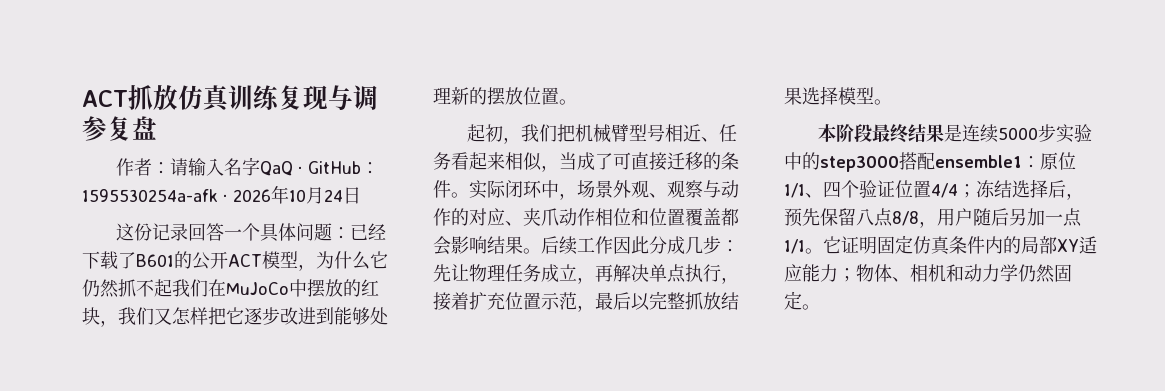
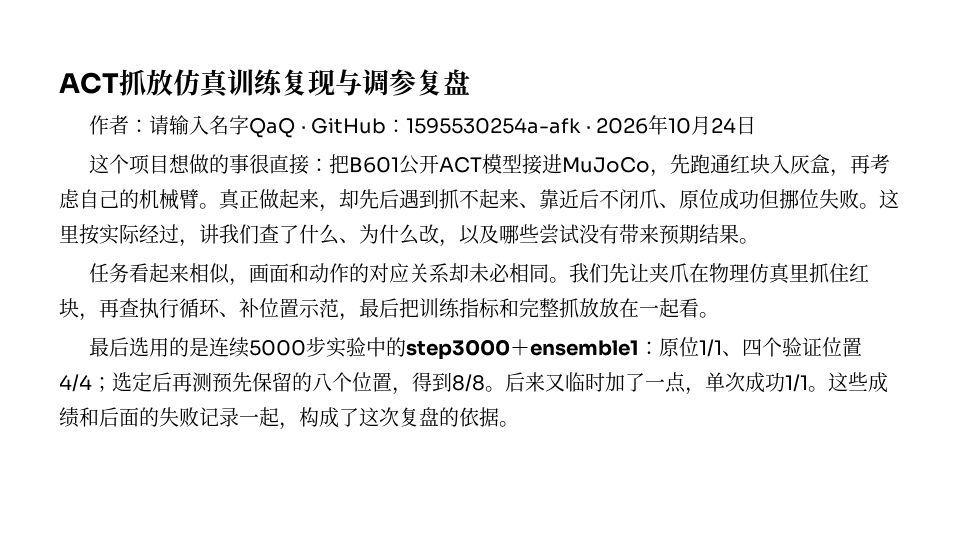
- 这份记录回答一个具体问题：已经下载了B601的公开ACT模型，为什么它仍然抓不起我们在MuJoCo中摆放的红块，我们又怎样把它逐步改进到能够处理新的摆放位置。
- 起初，我们把机械臂型号相近、任务看起来相似，当成了可直接迁移的条件。实际闭环中，场景外观、观察与动作的对应、夹爪动作相位和位置覆盖都会影响结果。后续工作因此分成几步：先让物理任务成立，再解决单点执行，接着扩充位置示范，最后以完整抓放结果选择模型。
- 本阶段最终结果是连续5000步实验中的step3000搭配ensemble1：原位1/1、四个验证位置4/4；冻结选择后，预先保留八点8/8，用户随后另加一点1/1。它证明固定仿真条件内的局部XY适应能力；物体、相机和动力学仍然固定。
+ 这个项目想做的事很直接：把B601公开ACT模型接进MuJoCo，先跑通红块入灰盒，再考虑自己的机械臂。真正做起来，却先后遇到抓不起来、靠近后不闭爪、原位成功但挪位失败。这里按实际经过，讲我们查了什么、为什么改，以及哪些尝试没有带来预期结果。
+ 任务看起来相似，画面和动作的对应关系却未必相同。我们先让夹爪在物理仿真里抓住红块，再查执行循环、补位置示范，最后把训练指标和完整抓放放在一起看。
+ 最后选用的是连续5000步实验中的step3000＋ensemble1：原位1/1、四个验证位置4/4；选定后再测预先保留的八个位置，得到8/8。后来又临时加了一点，单次成功1/1。这些成绩和后面的失败记录一起，构成了这次复盘的依据。

